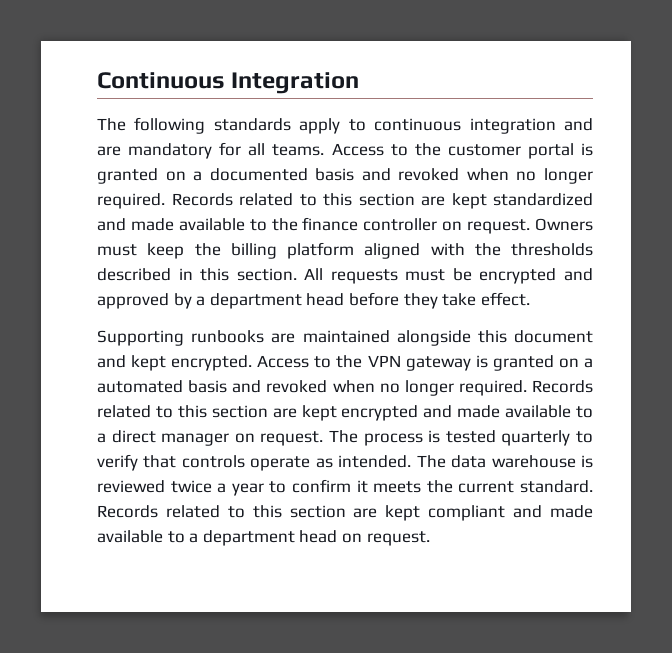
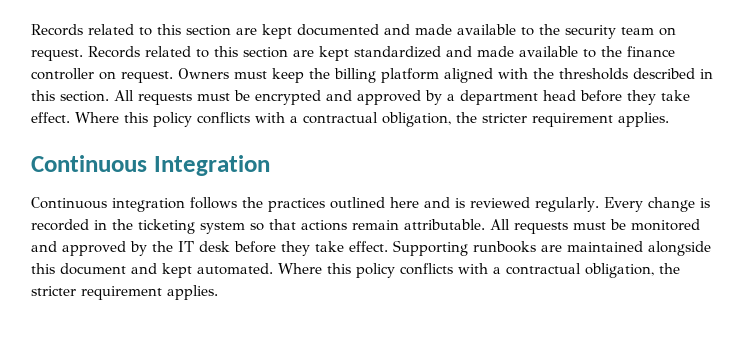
- Continuous Integration
- The following standards apply to continuous integration and are mandatory for all teams. Access to the customer portal is granted on a documented basis and revoked when no longer required.
+ Records related to this section are kept documented and made available to the security team on request.
- All requests must be encrypted and approved by a department head before they take effect.
- Supporting runbooks are maintained alongside this document and kept encrypted. Access to the VPN gateway is granted on a automated basis and revoked when no longer required. Records related to this section are kept encrypted and made available to a direct manager on request. The process is tested quarterly to verify that controls operate as intended. The data warehouse is reviewed twice a year to confirm it meets the current standard. Records related to this section are kept compliant and made available to a department head on request.
+ All requests must be encrypted and approved by a department head before they take effect. Where this policy conflicts with a contractual obligation, the stricter requirement applies.
+ Continuous Integration
+ Continuous integration follows the practices outlined here and is reviewed regularly. Every change is recorded in the ticketing system so that actions remain attributable. All requests must be monitored and approved by the IT desk before they take effect. Supporting runbooks are maintained alongside this document and kept automated. Where this policy conflicts with a contractual obligation, the stricter requirement applies.

